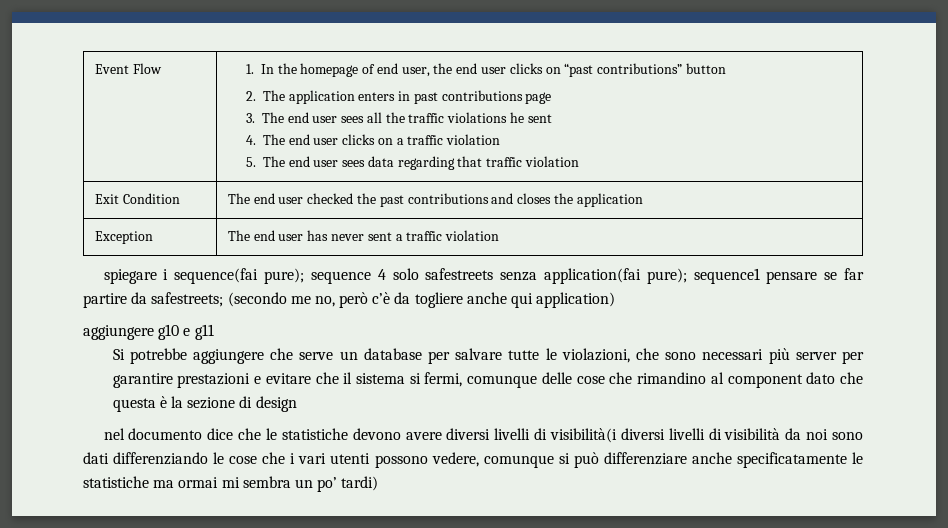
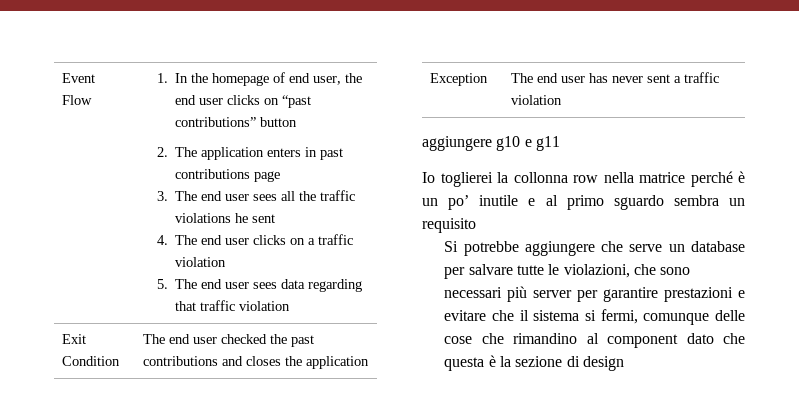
- spiegare i sequence(fai pure); sequence 4 solo safestreets senza application(fai pure); sequence1 pensare se far partire da safestreets; (secondo me no, però c’è da togliere anche qui application)
  aggiungere g10 e g11
+ Io toglierei la collonna row nella matrice perché è un po’ inutile e al primo sguardo sembra un requisito
- nel documento dice che le statistiche devono avere diversi livelli di visibilità(i diversi livelli di visibilità da noi sono dati differenziando le cose che i vari utenti possono vedere, comunque si può differenziare anche specificatamente le statistiche ma ormai mi sembra un po’ tardi)

